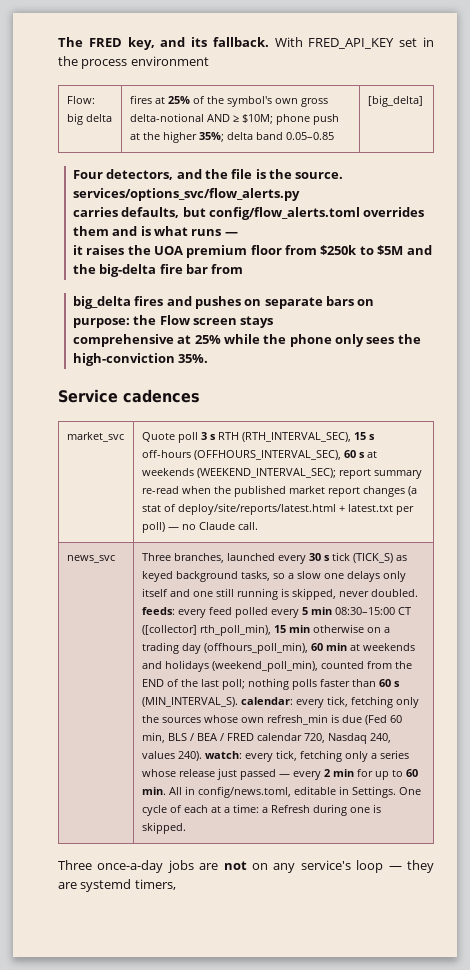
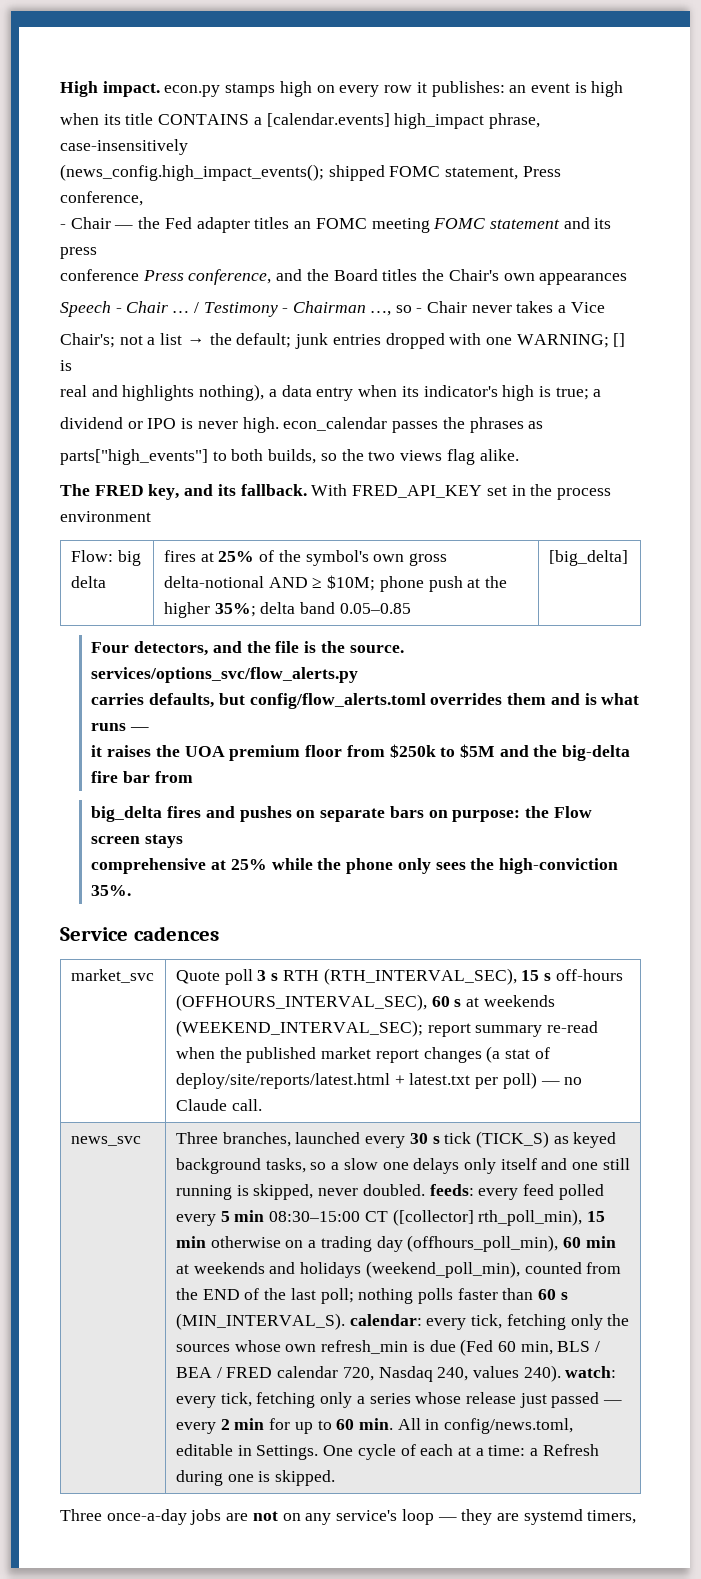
+ High impact. econ.py stamps high on every row it publishes: an event is high
+ when its title CONTAINS a [calendar.events] high_impact phrase, case-insensitively
+ (news_config.high_impact_events(); shipped FOMC statement, Press conference,
+ - Chair — the Fed adapter titles an FOMC meeting FOMC statement and its press
+ conference Press conference, and the Board titles the Chair's own appearances
+ Speech - Chair … / Testimony - Chairman …, so - Chair never takes a Vice
+ Chair's; not a list → the default; junk entries dropped with one WARNING; [] is
+ real and highlights nothing), a data entry when its indicator's high is true; a
+ dividend or IPO is never high. econ_calendar passes the phrases as
+ parts["high_events"] to both builds, so the two views flag alike.

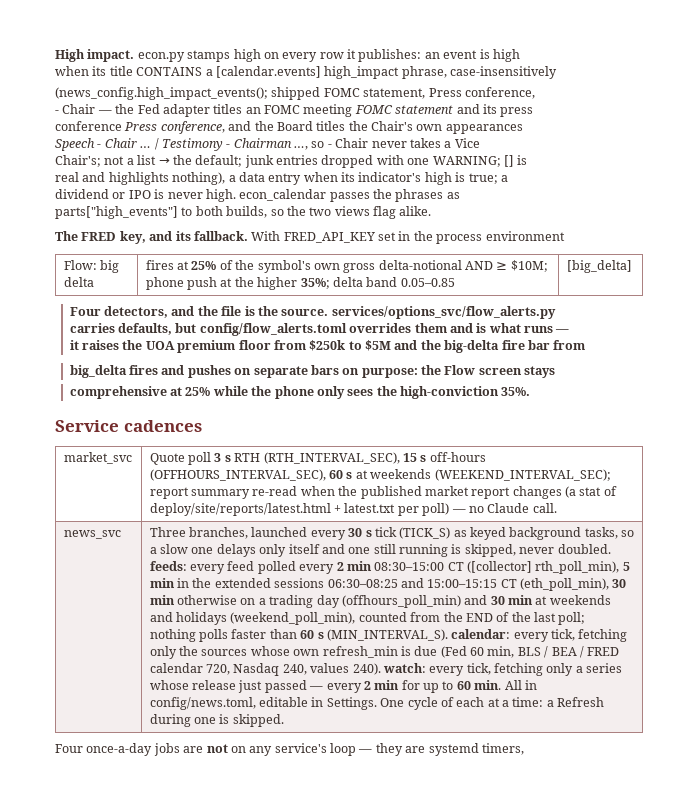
- every feed polled every 5 min 08:30–15:00 CT ([collector] rth_poll_min), 15 min otherwise on a trading day (offhours_poll_min), 60 min at weekends and holidays (weekend_poll_min), counted from the END of the last poll;
+ every feed polled every 2 min 08:30–15:00 CT ([collector] rth_poll_min), 5 min in the extended sessions 06:30–08:25 and 15:00–15:15 CT (eth_poll_min), 30 min otherwise on a trading day (offhours_poll_min) and 30 min at weekends and holidays (weekend_poll_min), counted from the END of the last poll;
- Three once-a-day jobs are not on any service's loop — they are systemd timers,
+ Four once-a-day jobs are not on any service's loop — they are systemd timers,

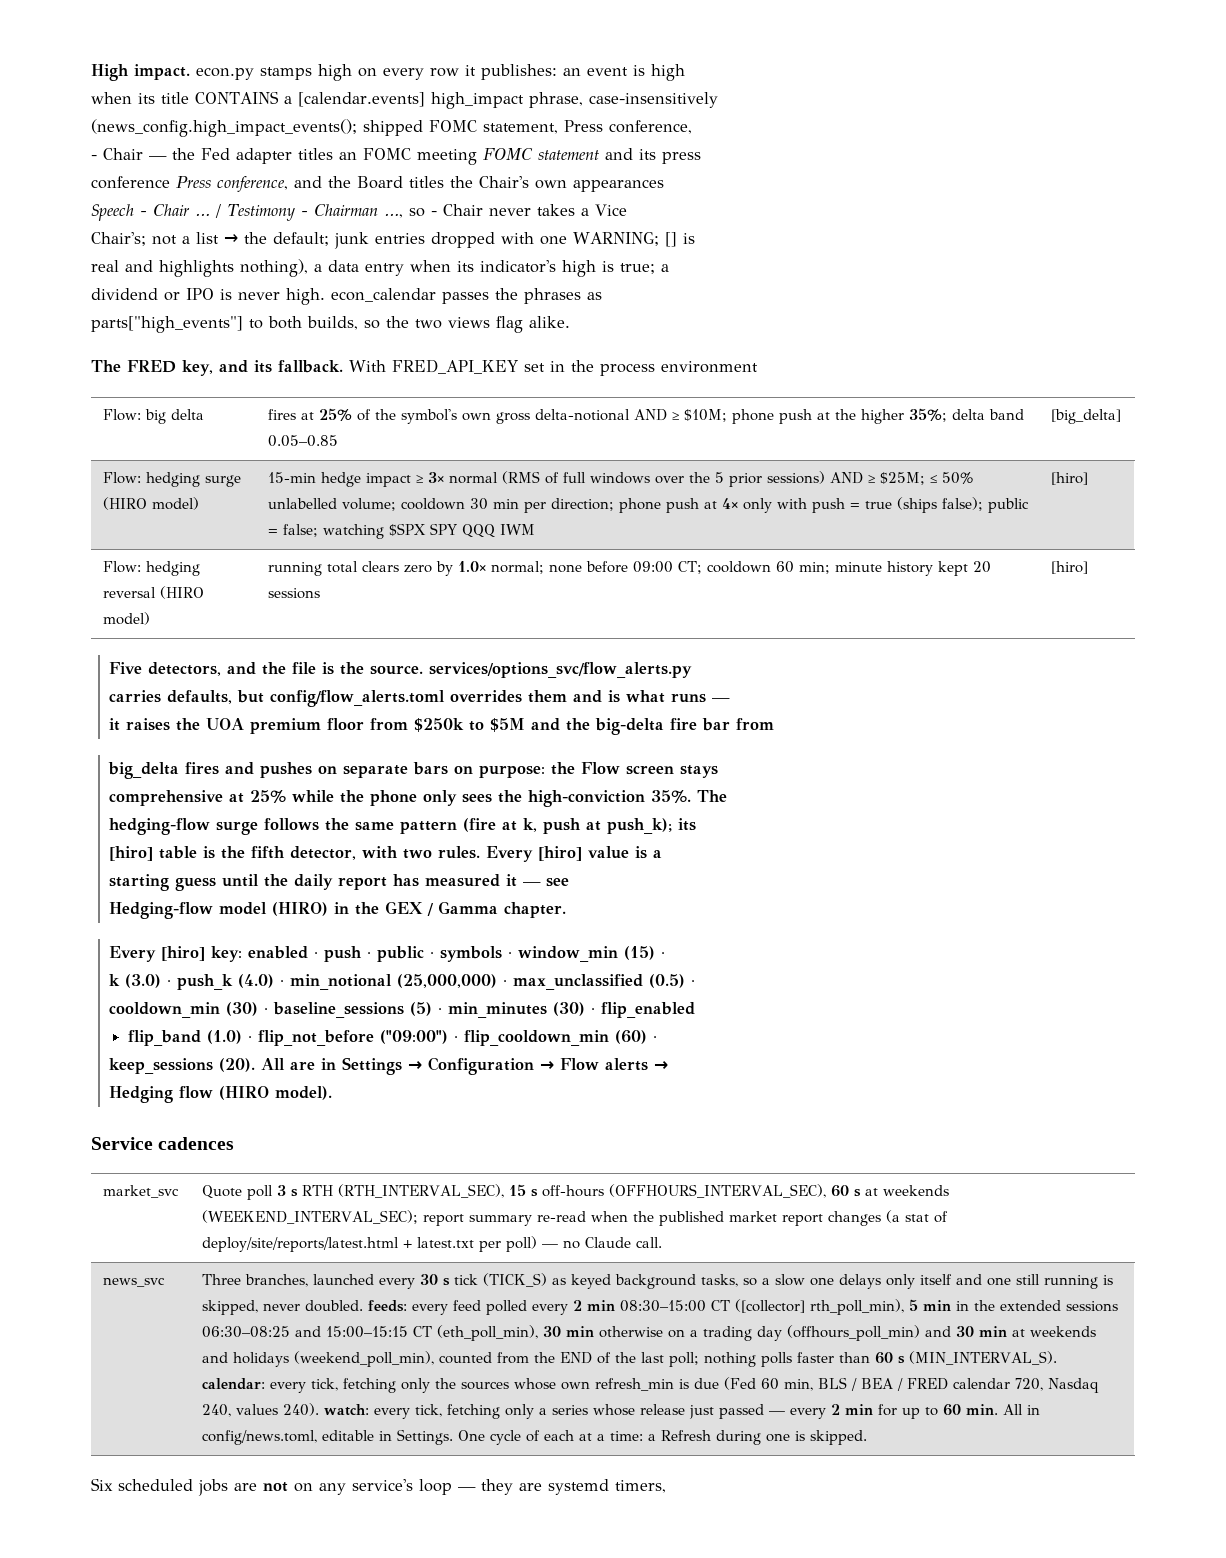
- Four detectors, and the file is the source. services/options_svc/flow_alerts.py
+ Flow: hedging surge (HIRO model) | 15-min hedge impact ≥ 3× normal (RMS of full windows over the 5 prior sessions) AND ≥ $25M; ≤ 50% unlabelled volume; cooldown 30 min per direction; phone push at 4× only with push = true (ships false); public = false; watching $SPX SPY QQQ IWM | [hiro]
+ Flow: hedging reversal (HIRO model) | running total clears zero by 1.0× normal; none before 09:00 CT; cooldown 60 min; minute history kept 20 sessions | [hiro]
+ Five detectors, and the file is the source. services/options_svc/flow_alerts.py
- comprehensive at 25% while the phone only sees the high-conviction 35%.
+ comprehensive at 25% while the phone only sees the high-conviction 35%. The
+ hedging-flow surge follows the same pattern (fire at k, push at push_k); its
+ [hiro] table is the fifth detector, with two rules. Every [hiro] value is a
+ starting guess until the daily report has measured it — see
+ Hedging-flow model (HIRO) in the GEX / Gamma chapter.
+ Every [hiro] key: enabled · push · public · symbols · window_min (15) ·
+ k (3.0) · push_k (4.0) · min_notional (25,000,000) · max_unclassified (0.5) ·
+ cooldown_min (30) · baseline_sessions (5) · min_minutes (30) · flip_enabled
+ flip_band (1.0) · flip_not_before ("09:00") · flip_cooldown_min (60) ·
+ keep_sessions (20). All are in Settings → Configuration → Flow alerts →
+ Hedging flow (HIRO model).
- Four once-a-day jobs are not on any service's loop — they are systemd timers,
+ Six scheduled jobs are not on any service's loop — they are systemd timers,

